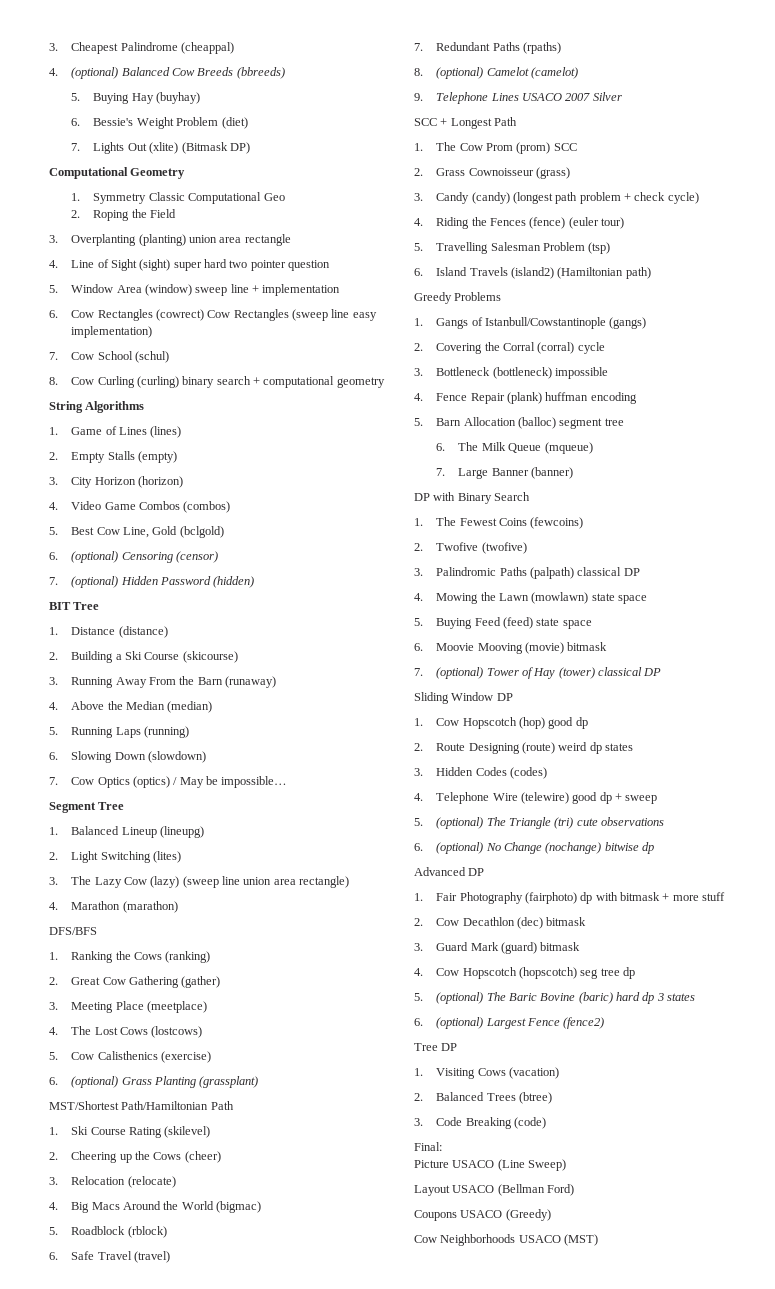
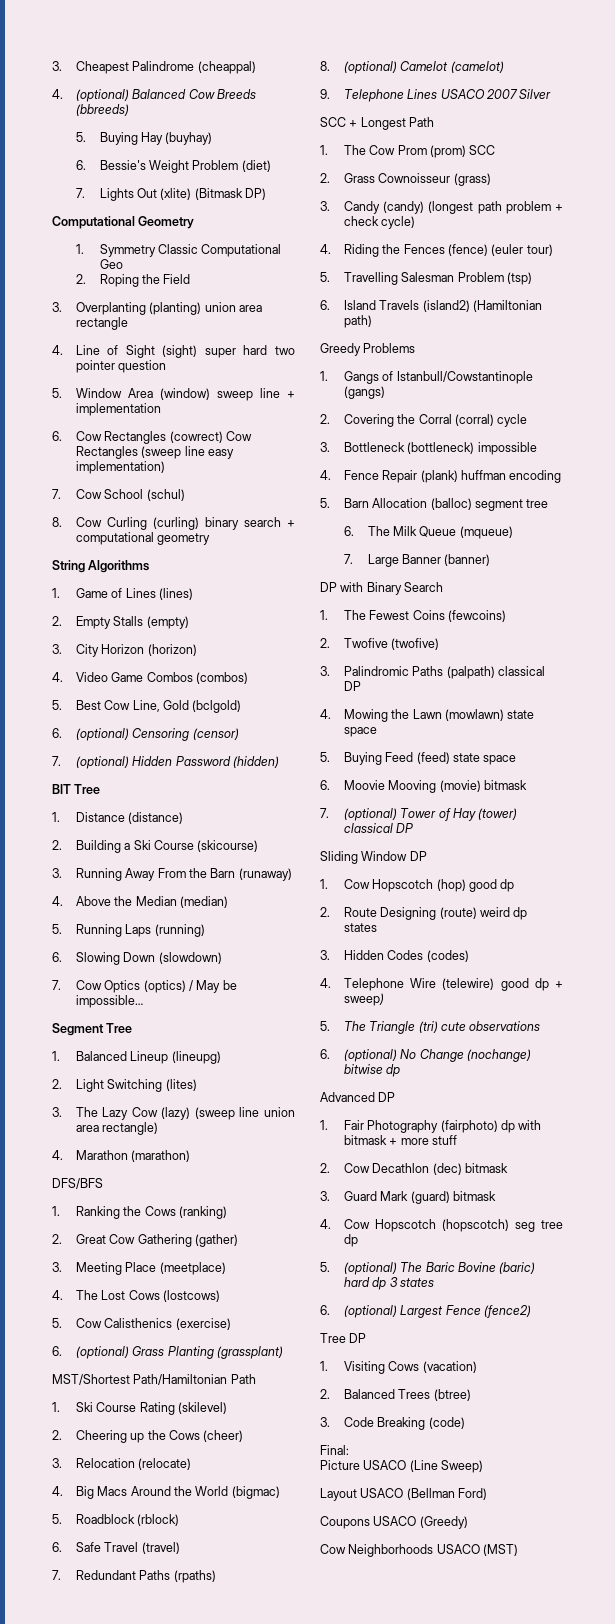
- 4. Telephone Wire (telewire) good dp + sweep
- 5. (optional) The Triangle (tri) cute observations
+ 4. Telephone Wire (telewire) good dp + sweep)
+ 5. The Triangle (tri) cute observations

